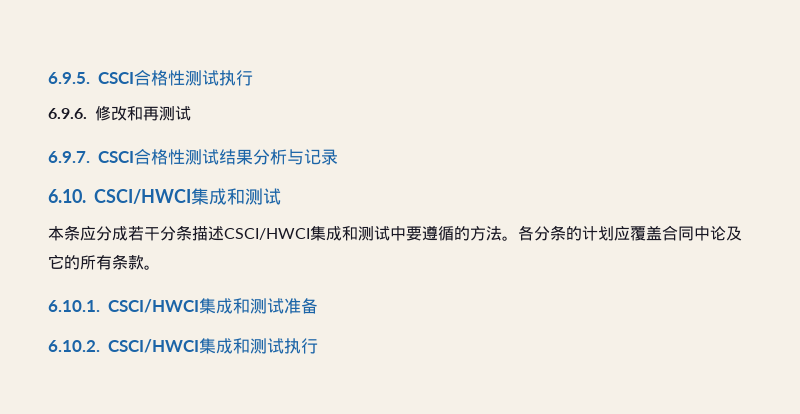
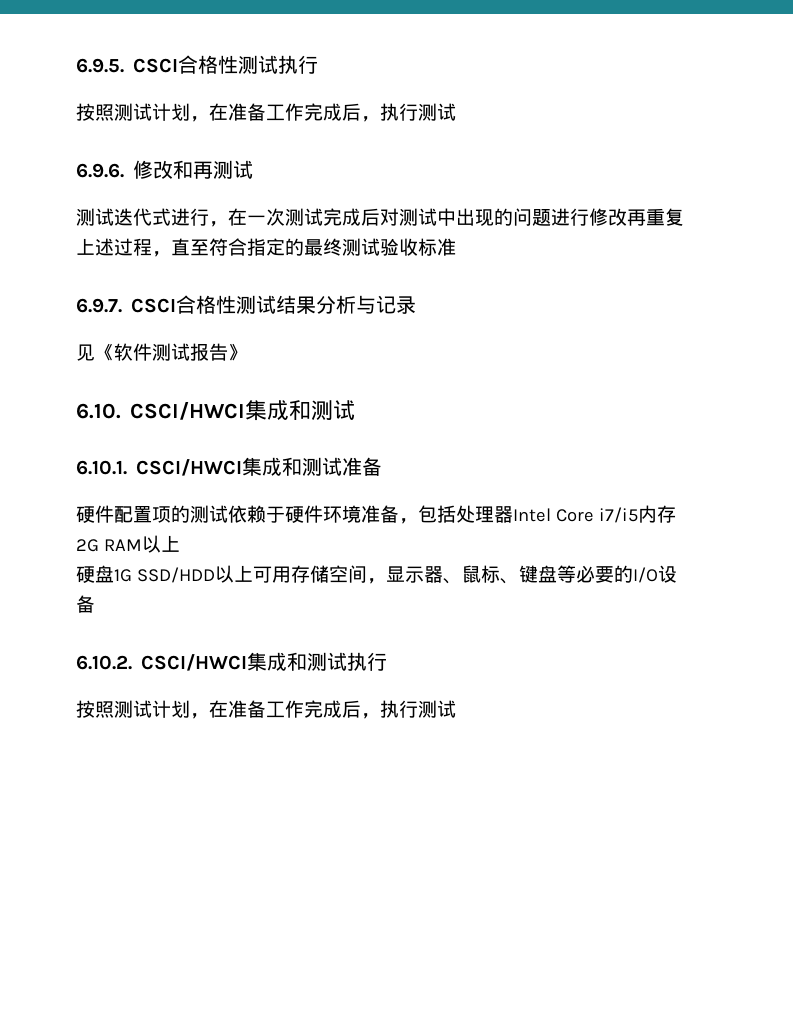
  6.9.5. CSCI合格性测试执行
+ 按照测试计划，在准备工作完成后，执行测试
  6.9.6.修改和再测试
+ 测试迭代式进行，在一次测试完成后对测试中出现的问题进行修改再重复上述过程，直至符合指定的最终测试验收标准
+ 见《软件测试报告》
- 本条应分成若干分条描述CSCI/HWCI集成和测试中要遵循的方法。各分条的计划应覆盖合同中论及它的所有条款。
+ 硬件配置项的测试依赖于硬件环境准备，包括处理器Intel Core i7/i5内存2G RAM以上
+ 硬盘1G SSD/HDD以上可用存储空间，显示器、鼠标、键盘等必要的I/O设备
  6.10.2. CSCI/HWCI集成和测试执行
+ 按照测试计划，在准备工作完成后，执行测试

